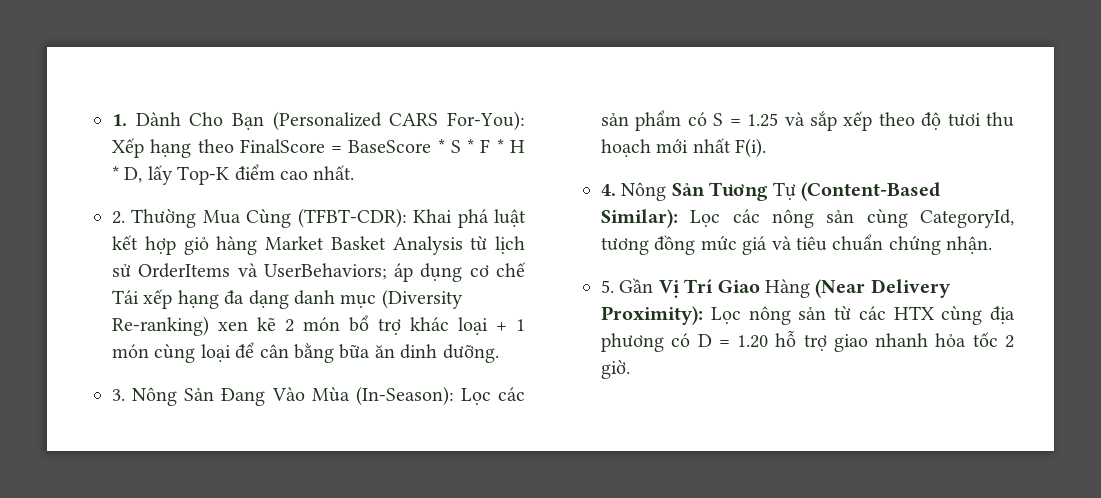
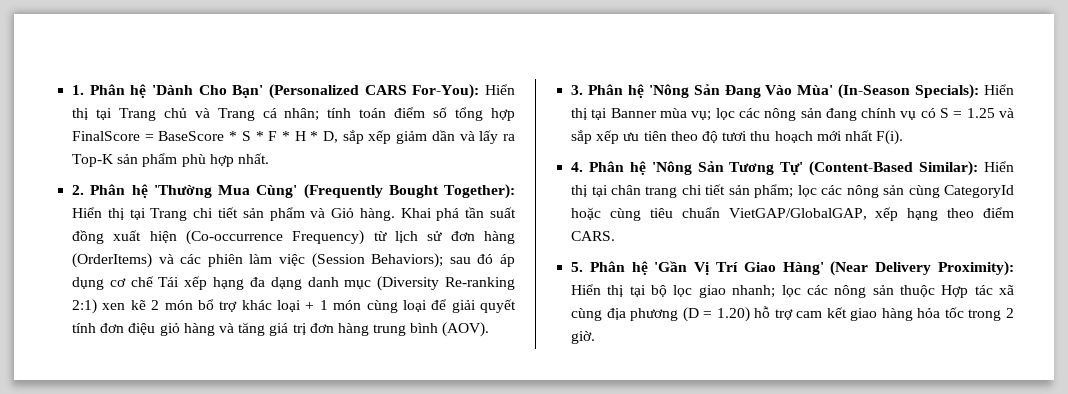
- 1. Dành Cho Bạn (Personalized CARS For-You): Xếp hạng theo FinalScore = BaseScore * S * F * H * D, lấy Top-K điểm cao nhất.
- 2. Thường Mua Cùng (TFBT-CDR): Khai phá luật kết hợp giỏ hàng Market Basket Analysis từ lịch sử OrderItems và UserBehaviors; áp dụng cơ chế Tái xếp hạng đa dạng danh mục (Diversity Re-ranking) xen kẽ 2 món bổ trợ khác loại + 1 món cùng loại để cân bằng bữa ăn dinh dưỡng.
- 3. Nông Sản Đang Vào Mùa (In-Season): Lọc các sản phẩm có S = 1.25 và sắp xếp theo độ tươi thu hoạch mới nhất F(i).
+ 1. Phân hệ 'Dành Cho Bạn' (Personalized CARS For-You): Hiển thị tại Trang chủ và Trang cá nhân; tính toán điểm số tổng hợp FinalScore = BaseScore * S * F * H * D, sắp xếp giảm dần và lấy ra Top-K sản phẩm phù hợp nhất.
+ 2. Phân hệ 'Thường Mua Cùng' (Frequently Bought Together): Hiển thị tại Trang chi tiết sản phẩm và Giỏ hàng. Khai phá tần suất đồng xuất hiện (Co-occurrence Frequency) từ lịch sử đơn hàng (OrderItems) và các phiên làm việc (Session Behaviors); sau đó áp dụng cơ chế Tái xếp hạng đa dạng danh mục (Diversity Re-ranking 2:1) xen kẽ 2 món bổ trợ khác loại + 1 món cùng loại để giải quyết tính đơn điệu giỏ hàng và tăng giá trị đơn hàng trung bình (AOV).
+ 3. Phân hệ 'Nông Sản Đang Vào Mùa' (In-Season Specials): Hiển thị tại Banner mùa vụ; lọc các nông sản đang chính vụ có S = 1.25 và sắp xếp ưu tiên theo độ tươi thu hoạch mới nhất F(i).
- 4. Nông Sản Tương Tự (Content-Based Similar): Lọc các nông sản cùng CategoryId, tương đồng mức giá và tiêu chuẩn chứng nhận.
- 5. Gần Vị Trí Giao Hàng (Near Delivery Proximity): Lọc nông sản từ các HTX cùng địa phương có D = 1.20 hỗ trợ giao nhanh hỏa tốc 2 giờ.
+ 4. Phân hệ 'Nông Sản Tương Tự' (Content-Based Similar): Hiển thị tại chân trang chi tiết sản phẩm; lọc các nông sản cùng CategoryId hoặc cùng tiêu chuẩn VietGAP/GlobalGAP, xếp hạng theo điểm CARS.
+ 5. Phân hệ 'Gần Vị Trí Giao Hàng' (Near Delivery Proximity): Hiển thị tại bộ lọc giao nhanh; lọc các nông sản thuộc Hợp tác xã cùng địa phương (D = 1.20) hỗ trợ cam kết giao hàng hỏa tốc trong 2 giờ.

